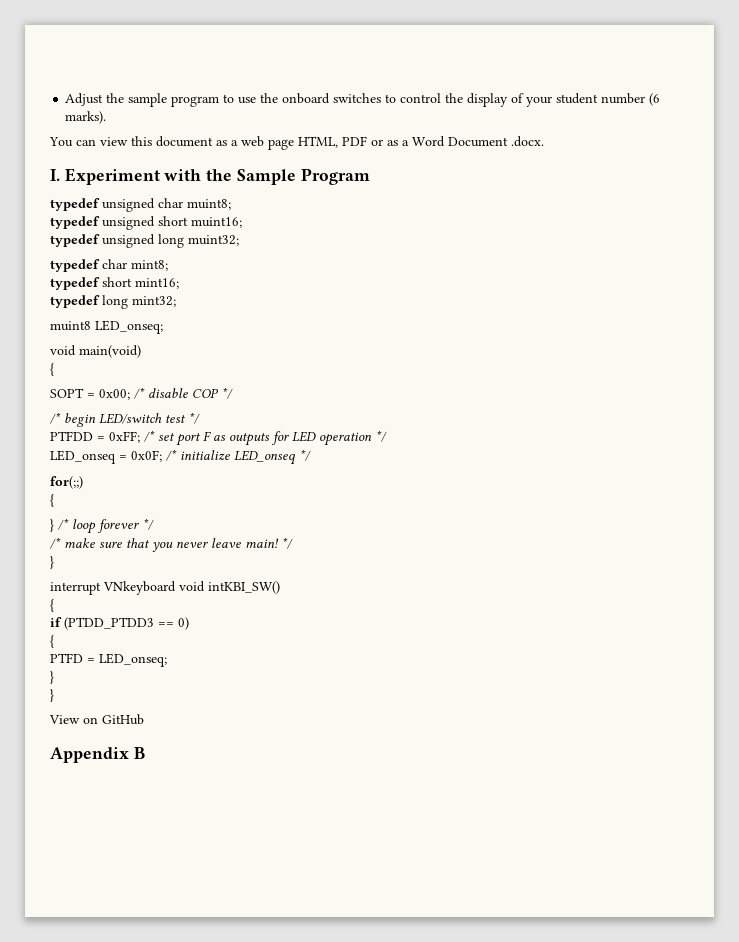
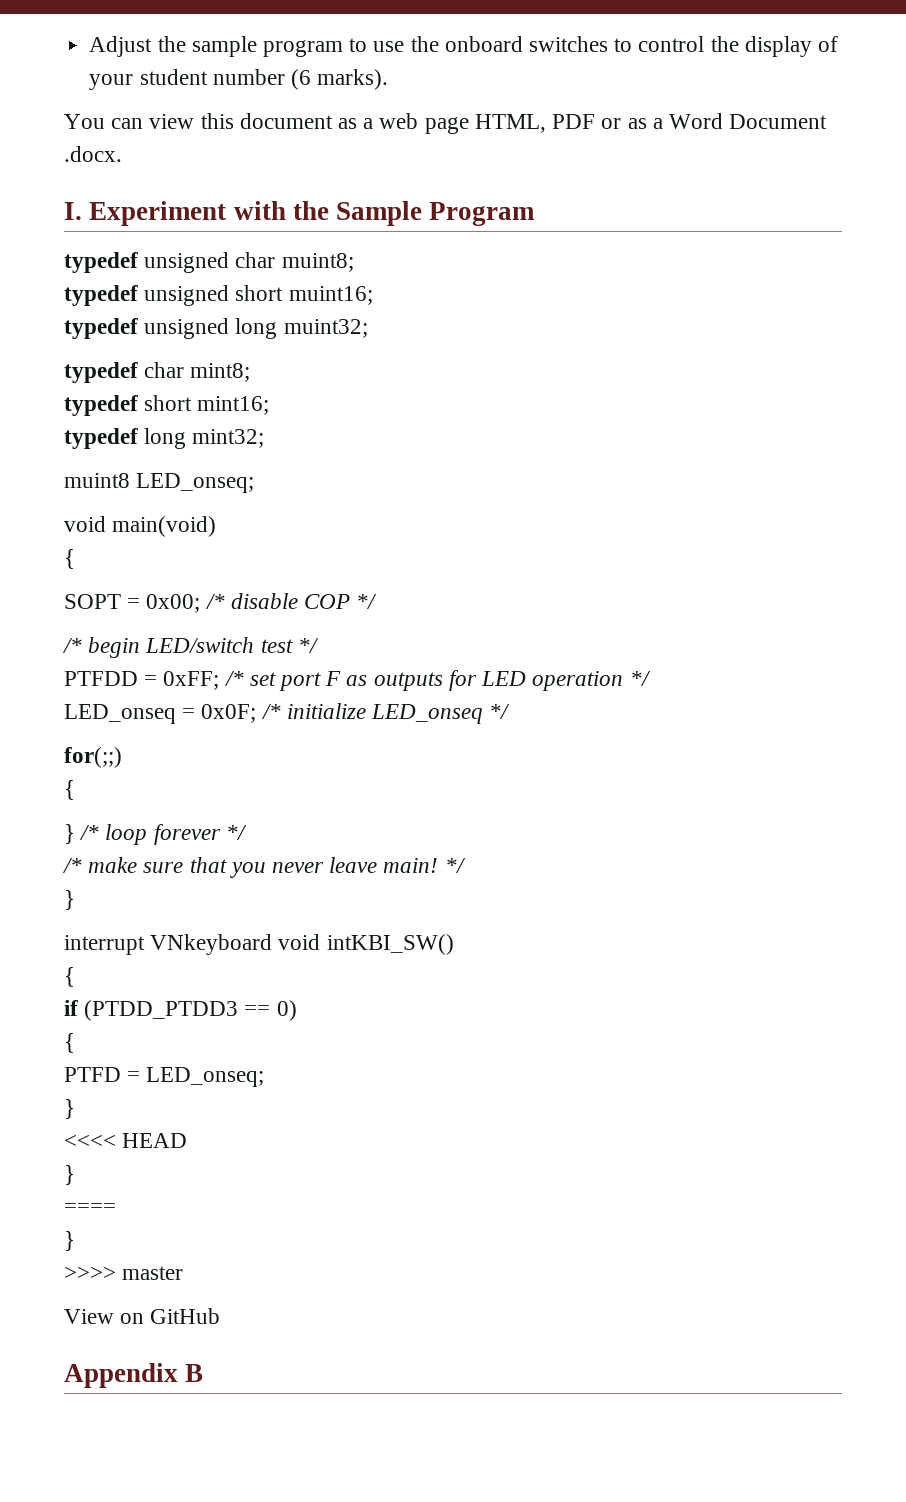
  PTFD = LED_onseq;
  }
+ <<<< HEAD
  }
+ ====
+ }
+ >>>> master

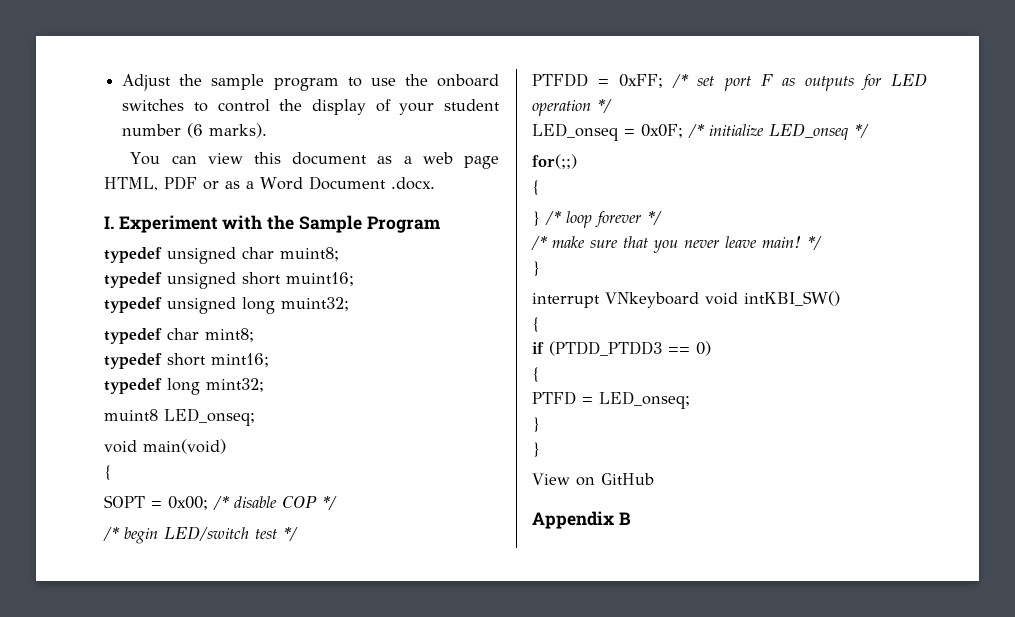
  PTFD = LED_onseq;
  }
- <<<< HEAD
  }
- ====
- }
- >>>> master

